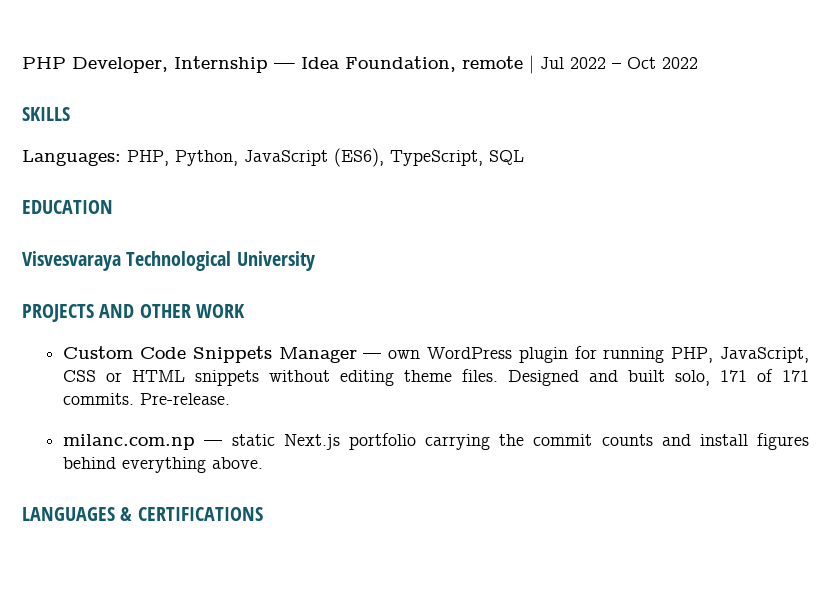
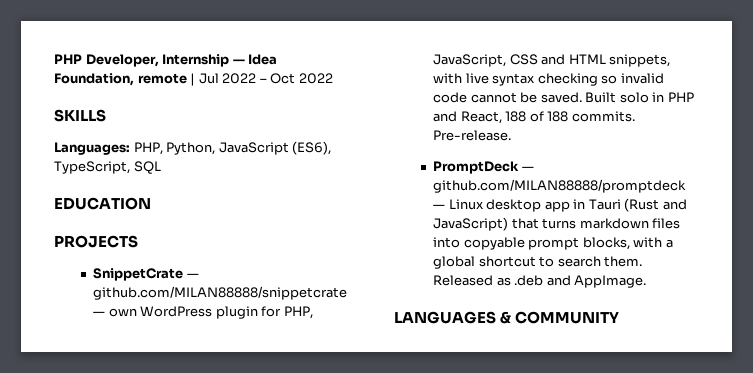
- Visvesvaraya Technological University
- PROJECTS AND OTHER WORK
- Custom Code Snippets Manager — own WordPress plugin for running PHP, JavaScript, CSS or HTML snippets without editing theme files. Designed and built solo, 171 of 171 commits. Pre-release.
- milanc.com.np — static Next.js portfolio carrying the commit counts and install figures behind everything above.
+ PROJECTS
+ SnippetCrate — github.com/MILAN88888/snippetcrate — own WordPress plugin for PHP, JavaScript, CSS and HTML snippets, with live syntax checking so invalid code cannot be saved. Built solo in PHP and React, 188 of 188 commits. Pre-release.
+ PromptDeck — github.com/MILAN88888/promptdeck — Linux desktop app in Tauri (Rust and JavaScript) that turns markdown files into copyable prompt blocks, with a global shortcut to search them. Released as .deb and AppImage.
- LANGUAGES & CERTIFICATIONS
+ LANGUAGES & COMMUNITY

